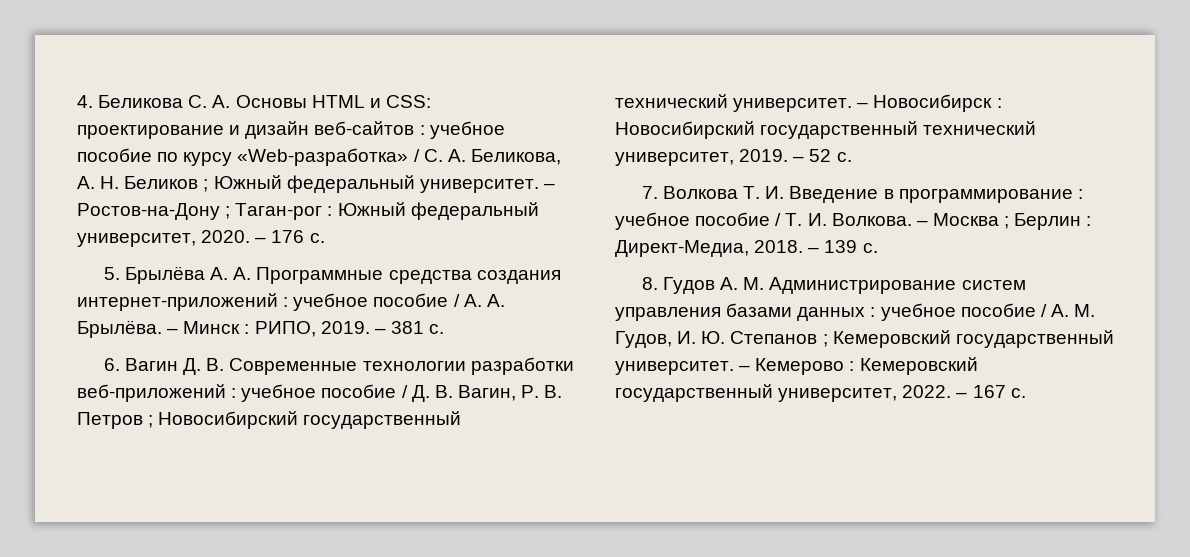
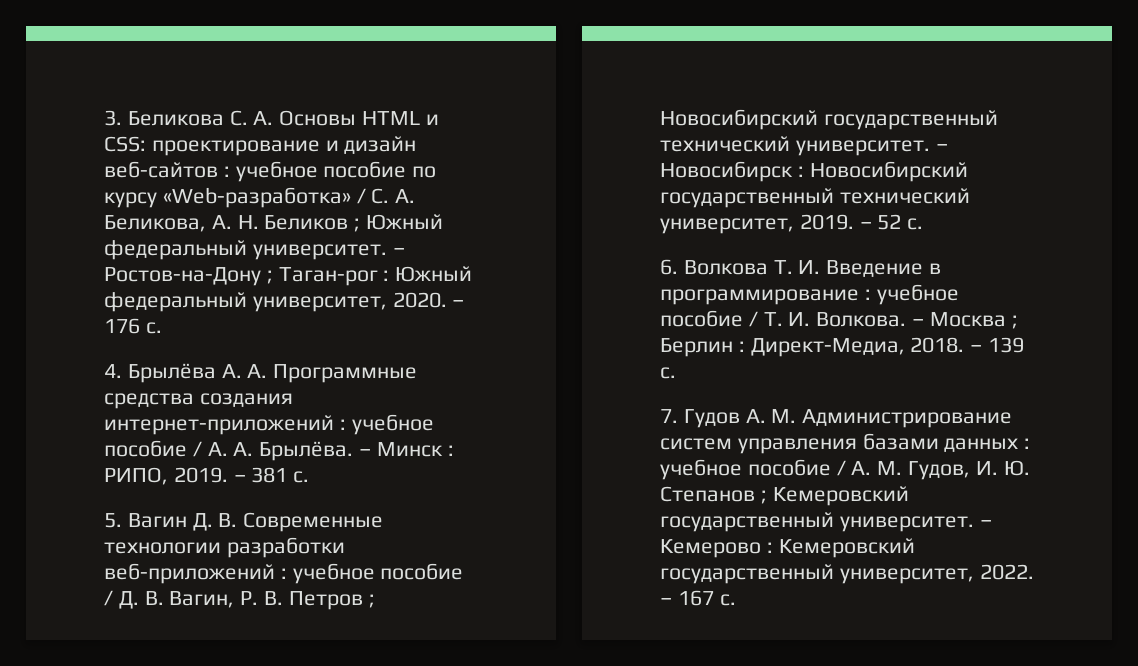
- 4. Беликова С. А. Основы HTML и CSS: проектирование и дизайн веб-сайтов : учебное пособие по курсу «Web-разработка» / С. А. Беликова, А. Н. Беликов ; Южный федеральный университет.
+ 3. Беликова С. А. Основы HTML и CSS: проектирование и дизайн веб-сайтов : учебное пособие по курсу «Web-разработка» / С. А. Беликова, А. Н. Беликов ; Южный федеральный университет.
- 5. Брылёва А. А. Программные средства создания интернет-приложений : учебное пособие / А. А. Брылёва.
+ 4. Брылёва А. А. Программные средства создания интернет-приложений : учебное пособие / А. А. Брылёва.
- 6. Вагин Д. В. Современные технологии разработки веб-приложений : учебное пособие / Д. В. Вагин, Р. В. Петров ; Новосибирский государственный технический университет.
+ 5. Вагин Д. В. Современные технологии разработки веб-приложений : учебное пособие / Д. В. Вагин, Р. В. Петров ; Новосибирский государственный технический университет.
- 7. Волкова Т. И. Введение в программирование : учебное пособие / Т. И. Волкова.
+ 6. Волкова Т. И. Введение в программирование : учебное пособие / Т. И. Волкова.
- 8. Гудов А. М. Администрирование систем управления базами данных : учебное пособие / А. М. Гудов, И. Ю. Степанов ; Кемеровский государственный университет.
+ 7. Гудов А. М. Администрирование систем управления базами данных : учебное пособие / А. М. Гудов, И. Ю. Степанов ; Кемеровский государственный университет.

